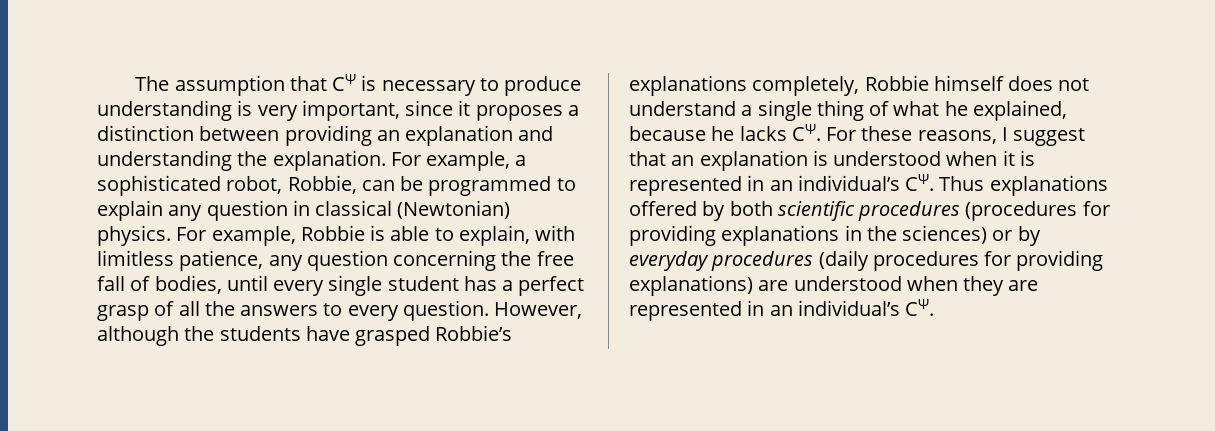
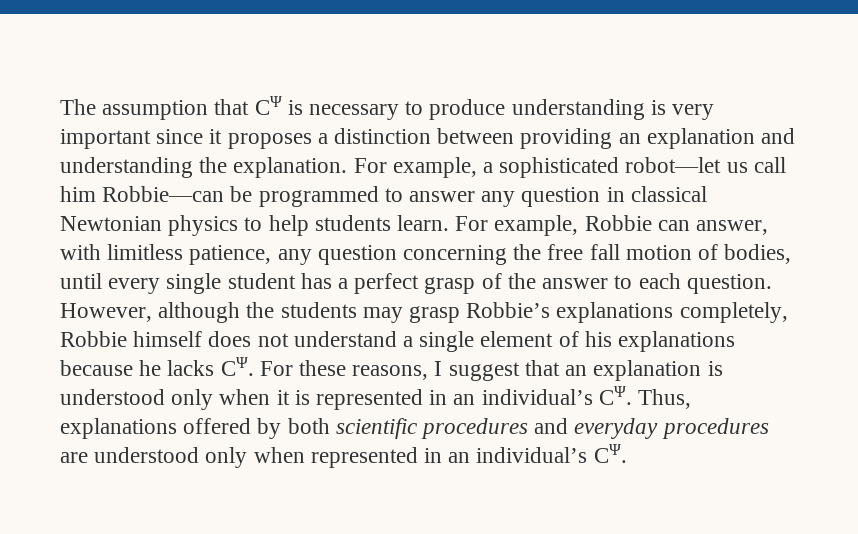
- The assumption that CΨ is necessary to produce understanding is very important, since it proposes a distinction between providing an explanation and understanding the explanation.
+ The assumption that CΨ is necessary to produce understanding is very important since it proposes a distinction between providing an explanation and understanding the explanation.
- For example, a sophisticated robot, Robbie, can be programmed to explain any question in classical (Newtonian) physics. For example, Robbie is able to explain, with limitless patience, any question concerning the free fall of bodies, until every single student has a perfect grasp of all the answers to every question.
+ For example, a sophisticated robot—let us call him Robbie—can be programmed to answer any question in classical Newtonian physics to help students learn. For example, Robbie can answer, with limitless patience, any question concerning the free fall motion of bodies, until every single student has a perfect grasp of the answer to each question.
- However, although the students have grasped Robbie’s explanations completely, Robbie himself does not understand a single thing of what he explained, because he lacks CΨ. For these reasons, I suggest that an explanation is understood when it is represented in an individual’s CΨ. Thus explanations offered by both scientific procedures (procedures for providing explanations in the sciences) or by everyday procedures (daily procedures for providing explanations) are understood when they are represented in an individual’s CΨ.
+ However, although the students may grasp Robbie’s explanations completely, Robbie himself does not understand a single element of his explanations because he lacks CΨ. For these reasons, I suggest that an explanation is understood only when it is represented in an individual’s CΨ. Thus, explanations offered by both scientific procedures and everyday procedures are understood only when represented in an individual’s CΨ.

